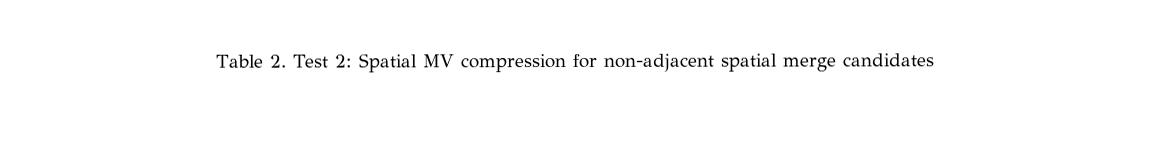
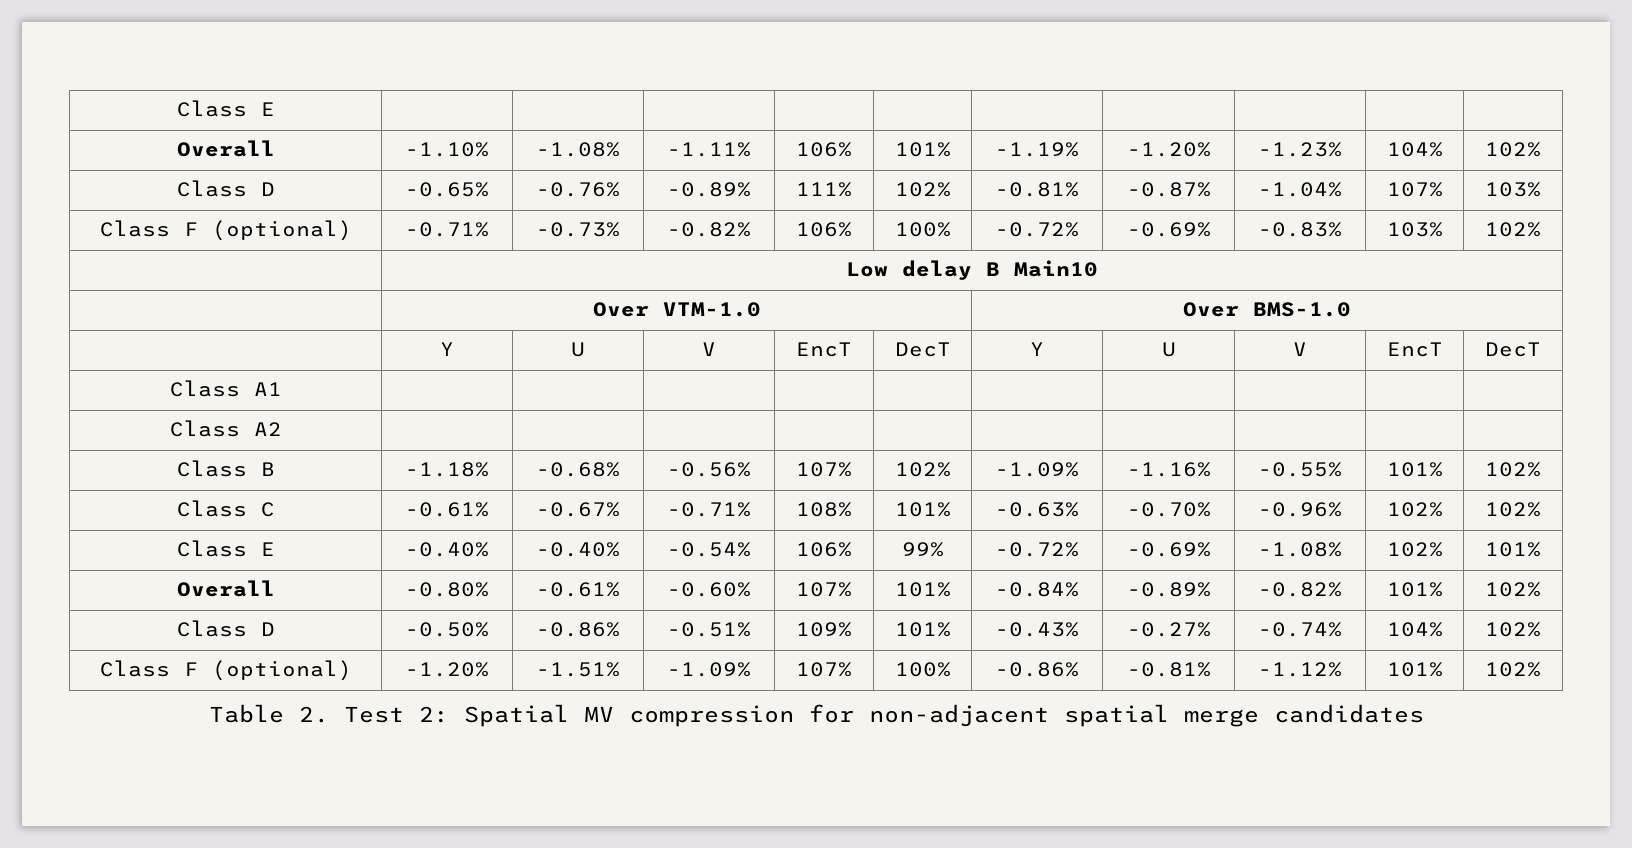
+ Class E | | | | | | | | | |
+ Overall | -1.10% | -1.08% | -1.11% | 106% | 101% | -1.19% | -1.20% | -1.23% | 104% | 102%
+ Class D | -0.65% | -0.76% | -0.89% | 111% | 102% | -0.81% | -0.87% | -1.04% | 107% | 103%
+ Class F (optional) | -0.71% | -0.73% | -0.82% | 106% | 100% | -0.72% | -0.69% | -0.83% | 103% | 102%
+ | Low delay B Main10
+ | Over VTM-1.0 | Over BMS-1.0
+ | Y | U | V | EncT | DecT | Y | U | V | EncT | DecT
+ Class A1 | | | | | | | | | |
+ Class A2 | | | | | | | | | |
+ Class B | -1.18% | -0.68% | -0.56% | 107% | 102% | -1.09% | -1.16% | -0.55% | 101% | 102%
+ Class C | -0.61% | -0.67% | -0.71% | 108% | 101% | -0.63% | -0.70% | -0.96% | 102% | 102%
+ Class E | -0.40% | -0.40% | -0.54% | 106% | 99% | -0.72% | -0.69% | -1.08% | 102% | 101%
+ Overall | -0.80% | -0.61% | -0.60% | 107% | 101% | -0.84% | -0.89% | -0.82% | 101% | 102%
+ Class D | -0.50% | -0.86% | -0.51% | 109% | 101% | -0.43% | -0.27% | -0.74% | 104% | 102%
+ Class F (optional) | -1.20% | -1.51% | -1.09% | 107% | 100% | -0.86% | -0.81% | -1.12% | 101% | 102%

